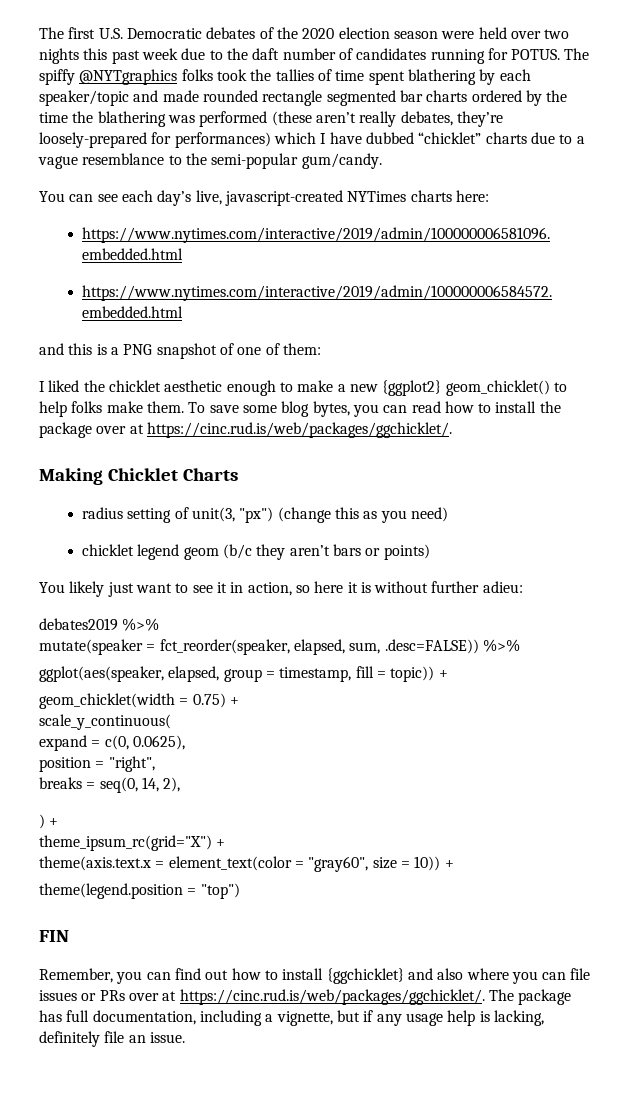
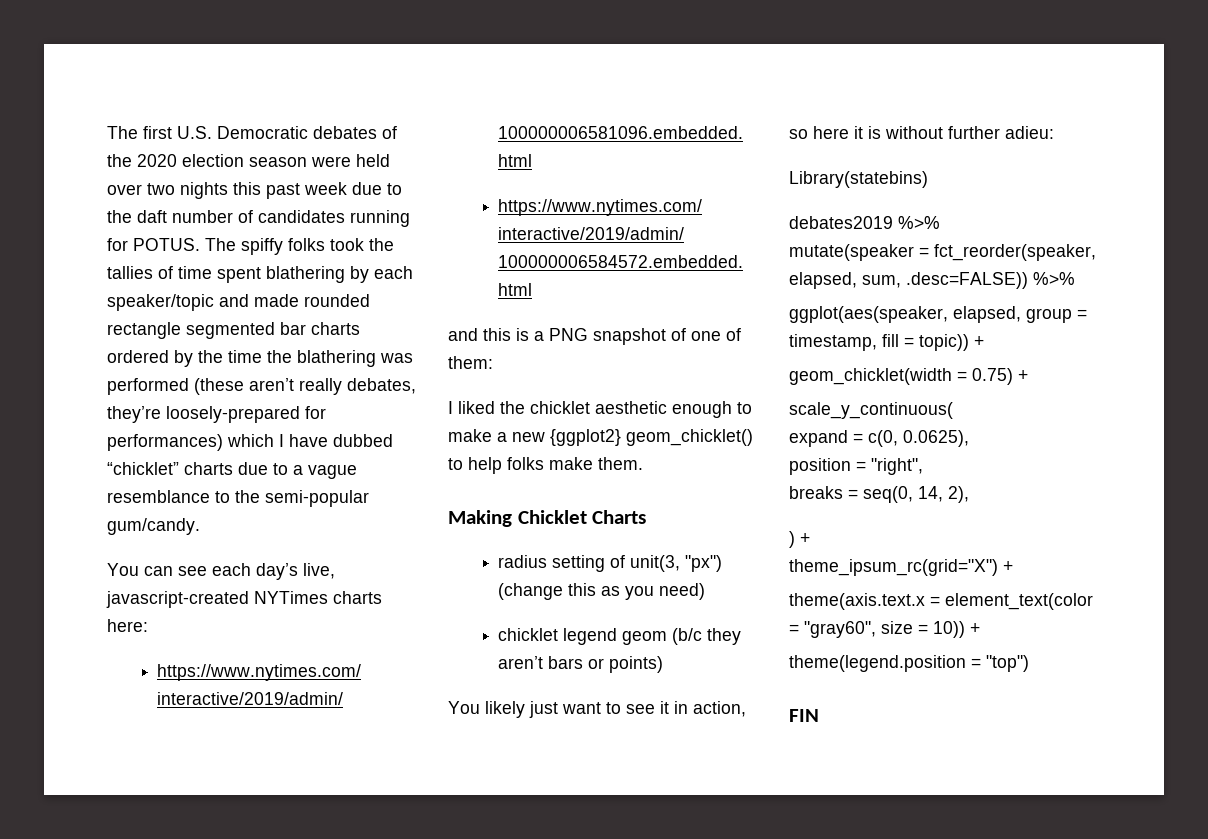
- The spiffy @NYTgraphics folks took the tallies of time spent blathering by each speaker/topic and made rounded rectangle segmented bar charts ordered by the time the blathering was performed (these aren’t really debates, they’re loosely-prepared for performances) which I have dubbed “chicklet” charts due to a vague resemblance to the semi-popular gum/candy.
+ The spiffy folks took the tallies of time spent blathering by each speaker/topic and made rounded rectangle segmented bar charts ordered by the time the blathering was performed (these aren’t really debates, they’re loosely-prepared for performances) which I have dubbed “chicklet” charts due to a vague resemblance to the semi-popular gum/candy.
- To save some blog bytes, you can read how to install the package over at https://cinc.rud.is/web/packages/ggchicklet/.
+ Library(statebins)
- Remember, you can find out how to install {ggchicklet} and also where you can file issues or PRs over at https://cinc.rud.is/web/packages/ggchicklet/. The package has full documentation, including a vignette, but if any usage help is lacking, definitely file an issue.

